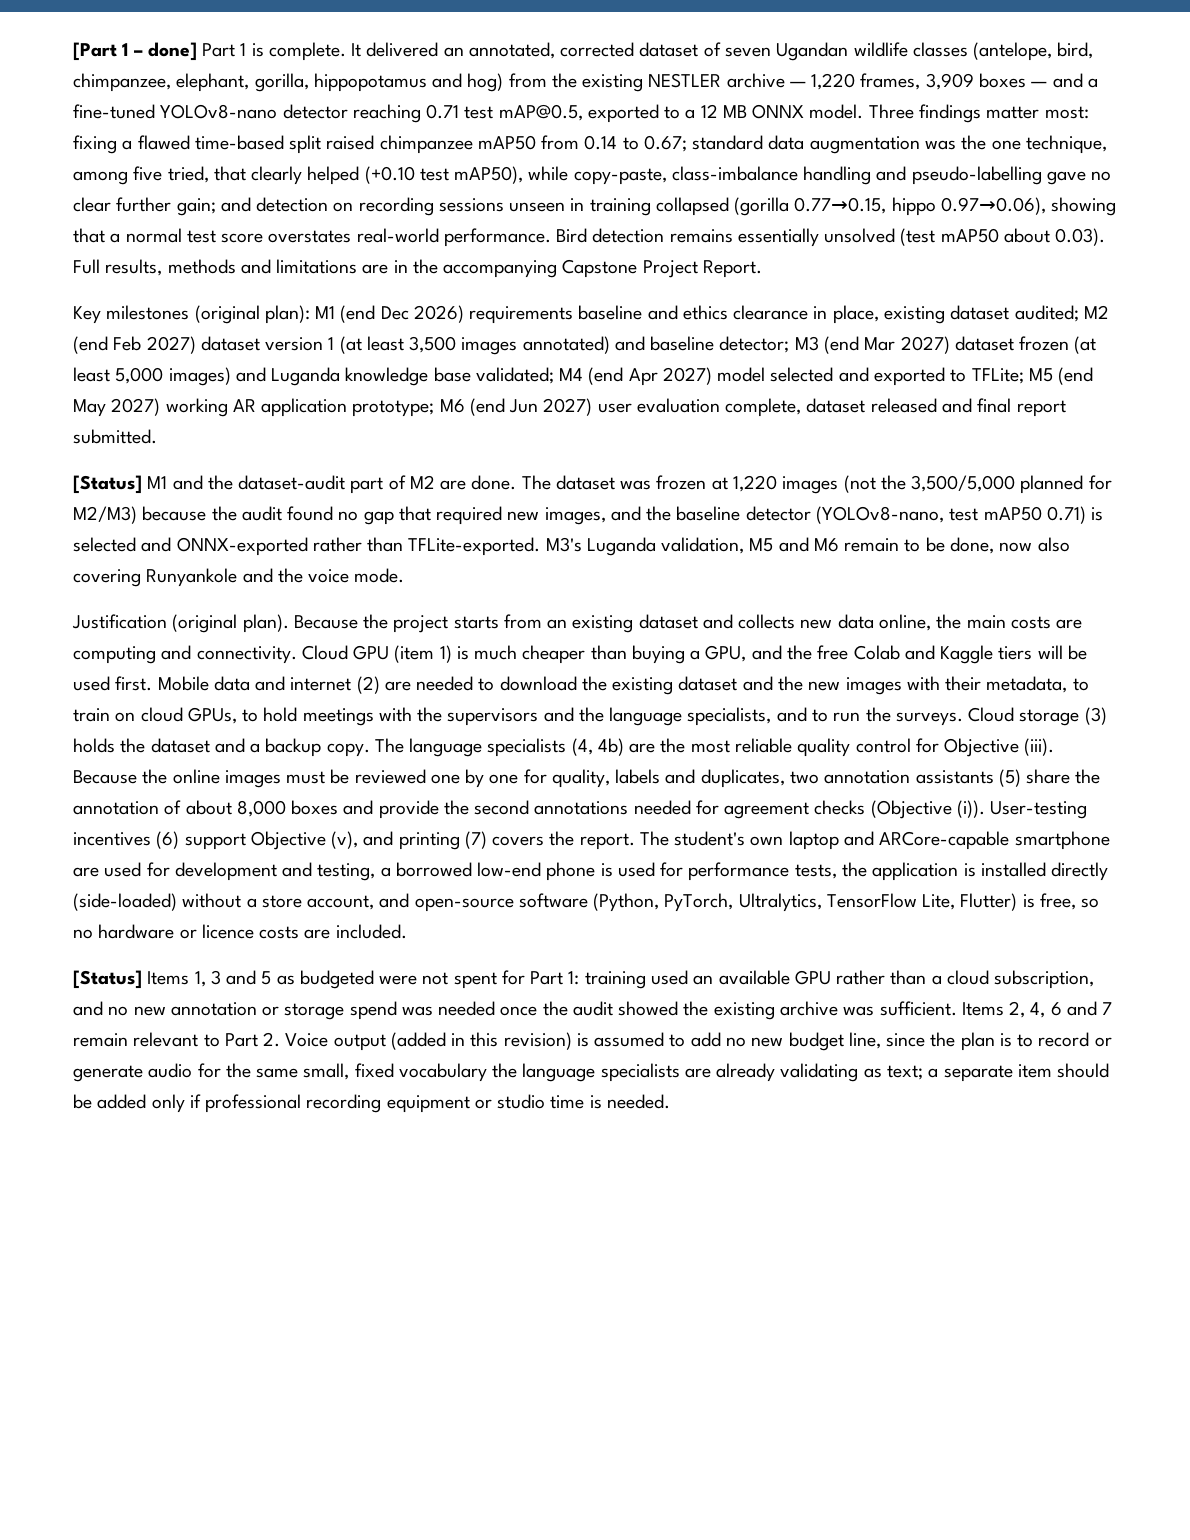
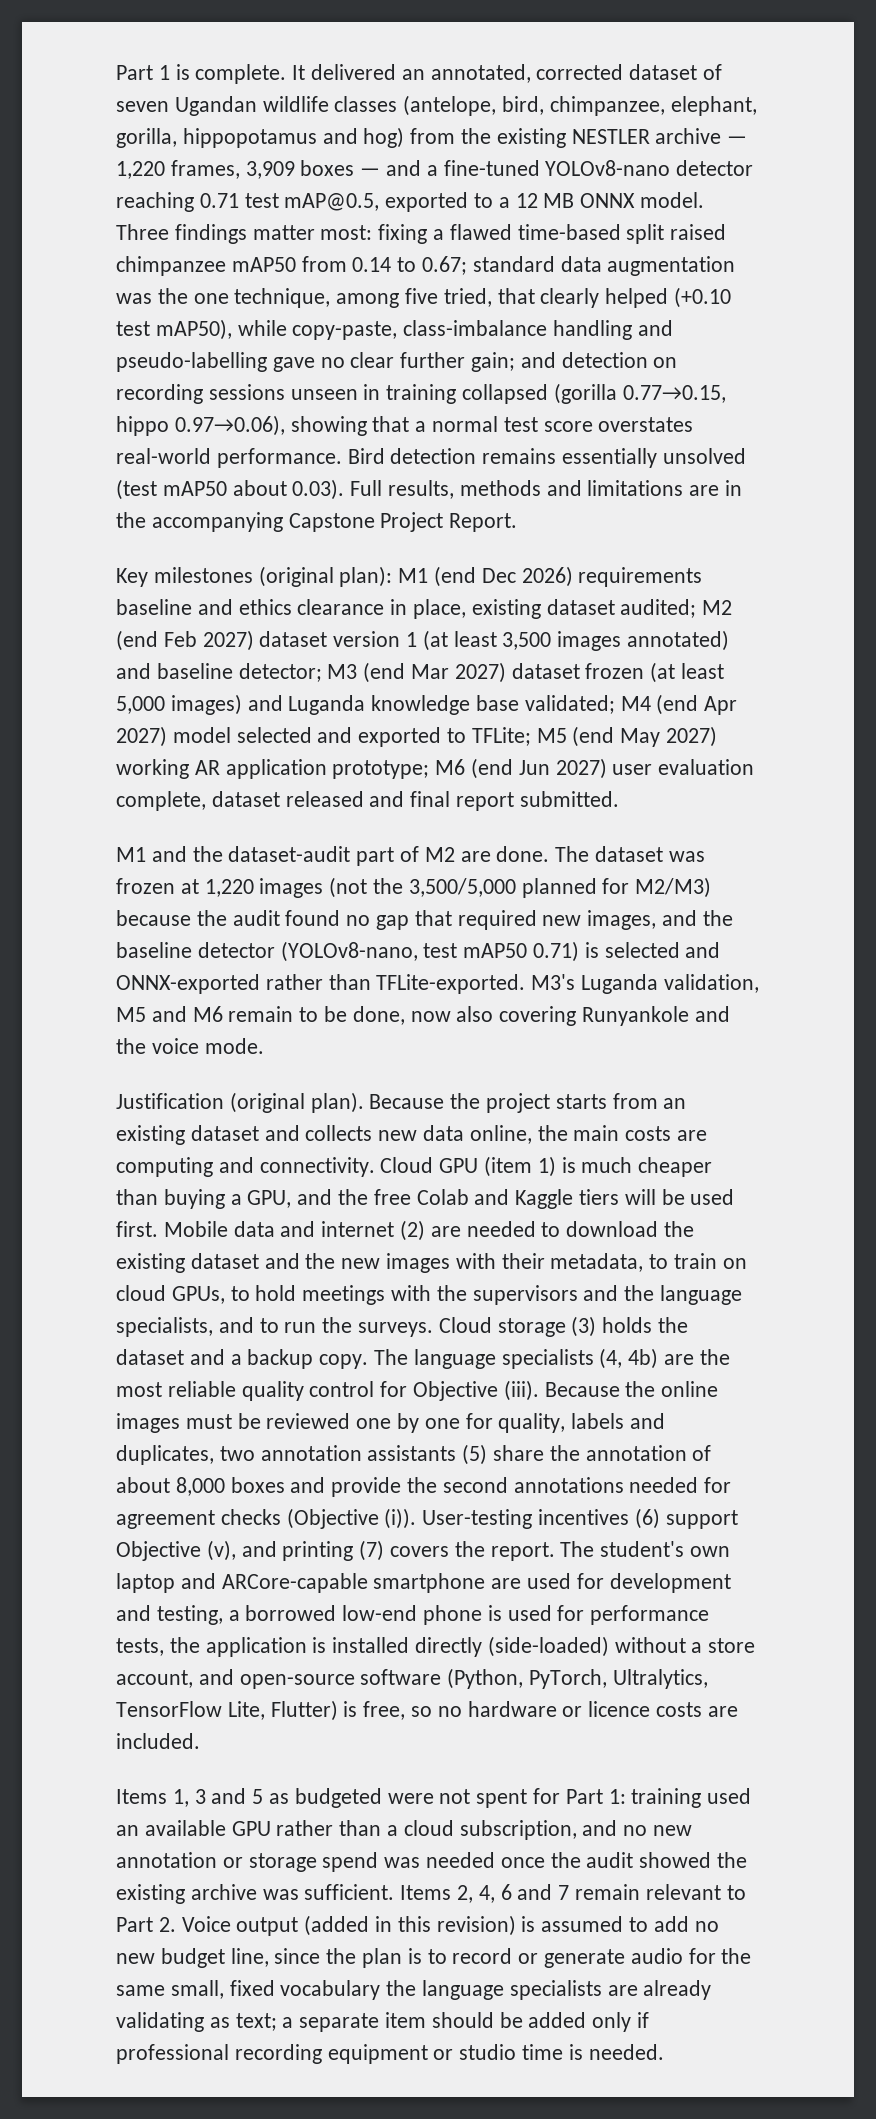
- [Part 1 – done] Part 1 is complete.
+ Part 1 is complete.
- [Status] M1 and the dataset-audit part of M2 are done.
+ M1 and the dataset-audit part of M2 are done.
- [Status] Items 1, 3 and 5 as budgeted were not spent for Part 1: training used an available GPU rather than a cloud subscription, and no new annotation or storage spend was needed once the audit showed the existing archive was sufficient.
+ Items 1, 3 and 5 as budgeted were not spent for Part 1: training used an available GPU rather than a cloud subscription, and no new annotation or storage spend was needed once the audit showed the existing archive was sufficient.

